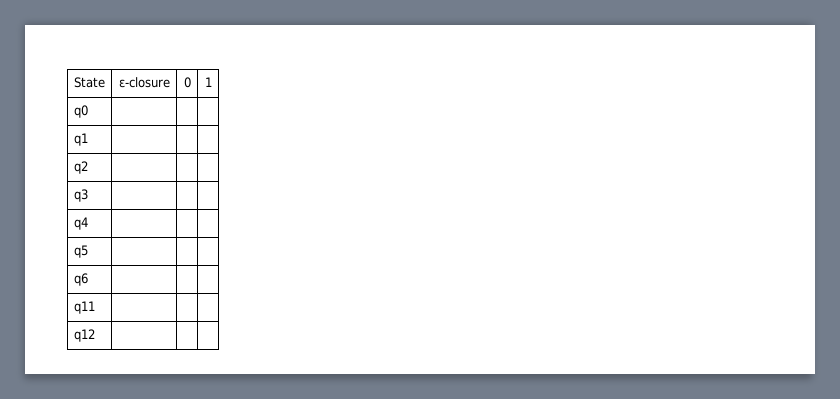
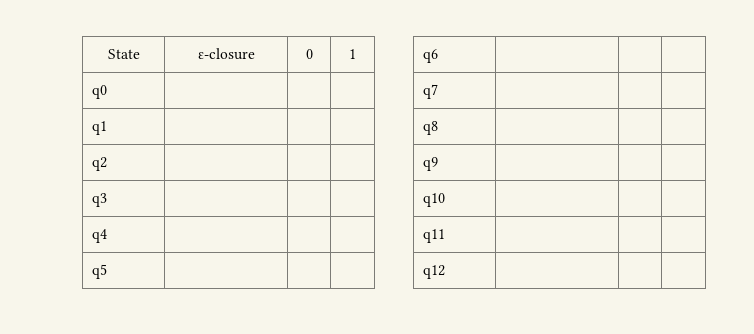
+ q7 | | |
+ q8 | | |
+ q9 | | |
+ q10 | | |

